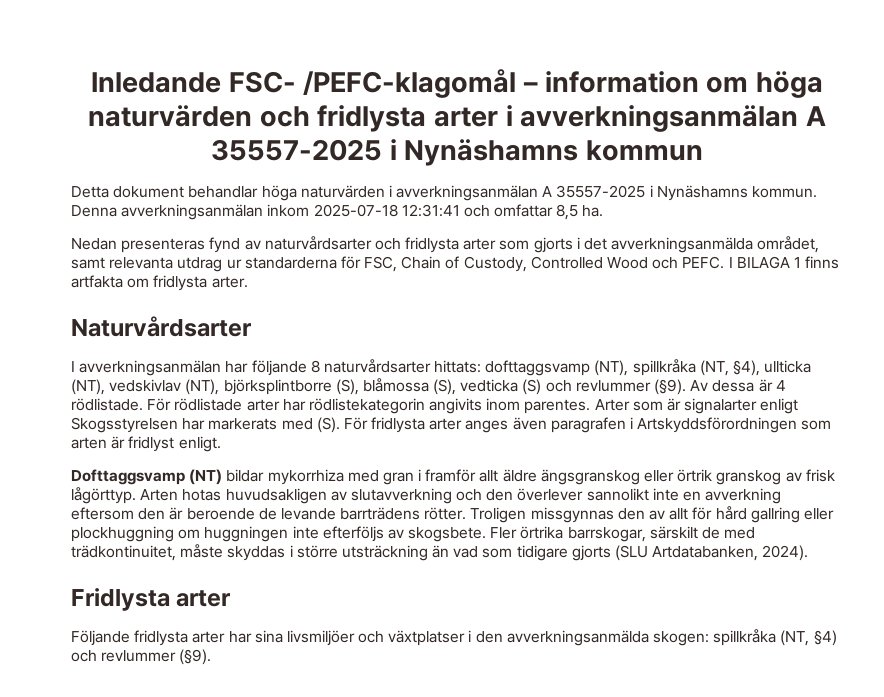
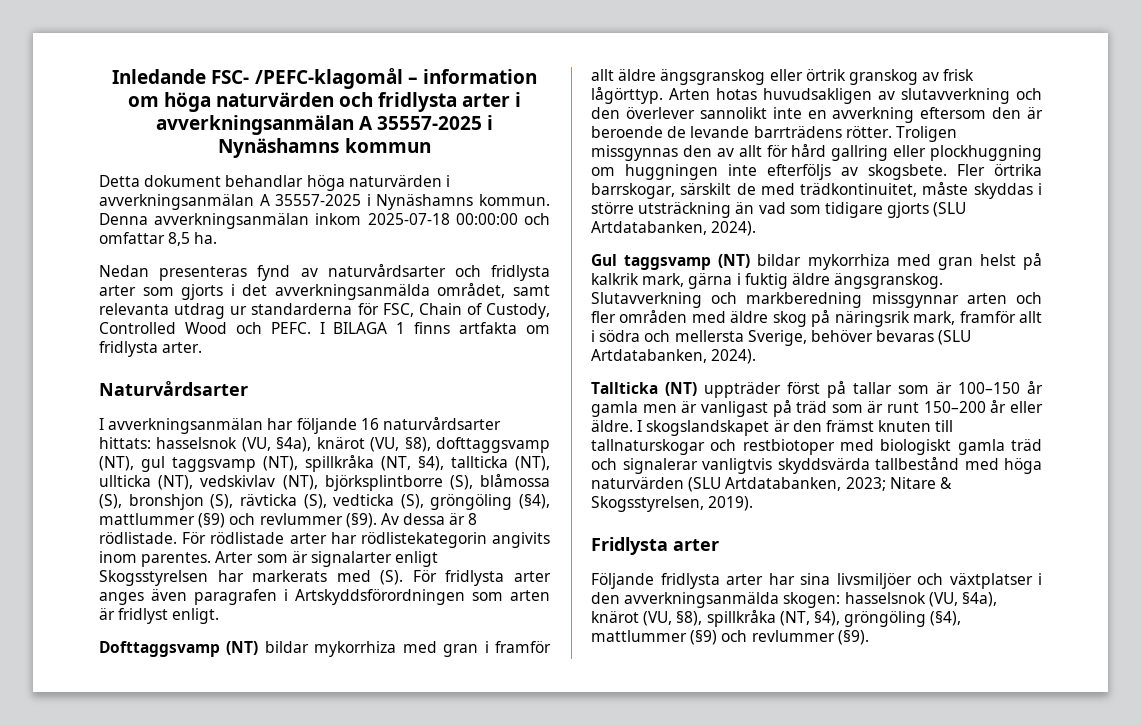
- Denna avverkningsanmälan inkom 2025-07-18 12:31:41 och omfattar 8,5 ha.
+ Denna avverkningsanmälan inkom 2025-07-18 00:00:00 och omfattar 8,5 ha.
- I avverkningsanmälan har följande 8 naturvårdsarter hittats: dofttaggsvamp (NT), spillkråka (NT, §4), ullticka (NT), vedskivlav (NT), björksplintborre (S), blåmossa (S), vedticka (S) och revlummer (§9).
+ I avverkningsanmälan har följande 16 naturvårdsarter hittats: hasselsnok (VU, §4a), knärot (VU, §8), dofttaggsvamp (NT), gul taggsvamp (NT), spillkråka (NT, §4), tallticka (NT), ullticka (NT), vedskivlav (NT), björksplintborre (S), blåmossa (S), bronshjon (S), rävticka (S), vedticka (S), gröngöling (§4), mattlummer (§9) och revlummer (§9).
- Av dessa är 4 rödlistade.
+ Av dessa är 8 rödlistade.
+ Gul taggsvamp (NT) bildar mykorrhiza med gran helst på kalkrik mark, gärna i fuktig äldre ängsgranskog. Slutavverkning och markberedning missgynnar arten och fler områden med äldre skog på näringsrik mark, framför allt i södra och mellersta Sverige, behöver bevaras (SLU Artdatabanken, 2024).
+ Tallticka (NT) uppträder först på tallar som är 100–150 år gamla men är vanligast på träd som är runt 150–200 år eller äldre. I skogslandskapet är den främst knuten till tallnaturskogar och restbiotoper med biologiskt gamla träd och signalerar vanligtvis skyddsvärda tallbestånd med höga naturvärden (SLU Artdatabanken, 2023; Nitare & Skogsstyrelsen, 2019).
- Följande fridlysta arter har sina livsmiljöer och växtplatser i den avverkningsanmälda skogen: spillkråka (NT, §4) och revlummer (§9).
+ Följande fridlysta arter har sina livsmiljöer och växtplatser i den avverkningsanmälda skogen: hasselsnok (VU, §4a), knärot (VU, §8), spillkråka (NT, §4), gröngöling (§4), mattlummer (§9) och revlummer (§9).

